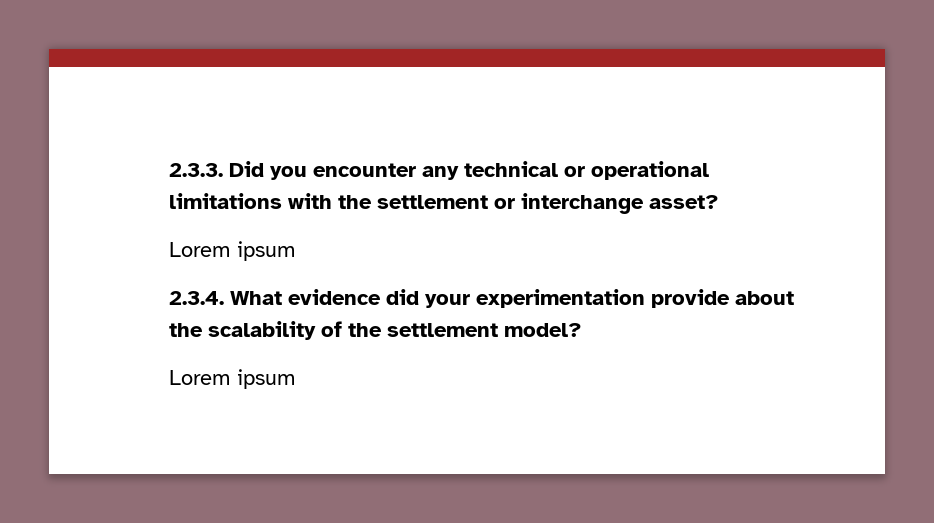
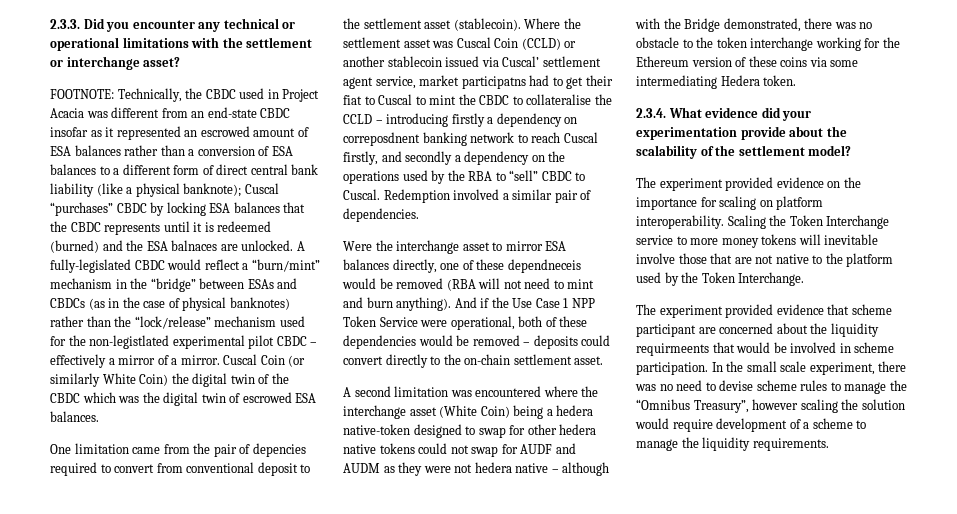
  2.3.3. Did you encounter any technical or operational limitations with the settlement or interchange asset?
- Lorem ipsum
+ FOOTNOTE: Technically, the CBDC used in Project Acacia was different from an end-state CBDC insofar as it represented an escrowed amount of ESA balances rather than a conversion of ESA balances to a different form of direct central bank liability (like a physical banknote); Cuscal “purchases” CBDC by locking ESA balances that the CBDC represents until it is redeemed (burned) and the ESA balnaces are unlocked. A fully-legislated CBDC would reflect a “burn/mint” mechanism in the “bridge” between ESAs and CBDCs (as in the case of physical banknotes) rather than the “lock/release” mechanism used for the non-legistlated experimental pilot CBDC – effectively a mirror of a mirror. Cuscal Coin (or similarly White Coin) the digital twin of the CBDC which was the digital twin of escrowed ESA balances.
+ One limitation came from the pair of depencies required to convert from conventional deposit to the settlement asset (stablecoin). Where the settlement asset was Cuscal Coin (CCLD) or another stablecoin issued via Cuscal’ settlement agent service, market participatns had to get their fiat to Cuscal to mint the CBDC to collateralise the CCLD – introducing firstly a dependency on correposdnent banking network to reach Cuscal firstly, and secondly a dependency on the operations used by the RBA to “sell” CBDC to Cuscal. Redemption involved a similar pair of dependencies.
+ Were the interchange asset to mirror ESA balances directly, one of these dependneceis would be removed (RBA will not need to mint and burn anything). And if the Use Case 1 NPP Token Service were operational, both of these dependencies would be removed – deposits could convert directly to the on-chain settlement asset.
+ A second limitation was encountered where the interchange asset (White Coin) being a hedera native-token designed to swap for other hedera native tokens could not swap for AUDF and AUDM as they were not hedera native – although with the Bridge demonstrated, there was no obstacle to the token interchange working for the Ethereum version of these coins via some intermediating Hedera token.
  2.3.4. What evidence did your experimentation provide about the scalability of the settlement model?
- Lorem ipsum
+ The experiment provided evidence on the importance for scaling on platform interoperability. Scaling the Token Interchange service to more money tokens will inevitable involve those that are not native to the platform used by the Token Interchange.
+ The experiment provided evidence that scheme participant are concerned about the liquidity requirmeents that would be involved in scheme participation. In the small scale experiment, there was no need to devise scheme rules to manage the “Omnibus Treasury”, however scaling the solution would require development of a scheme to manage the liquidity requirements.

